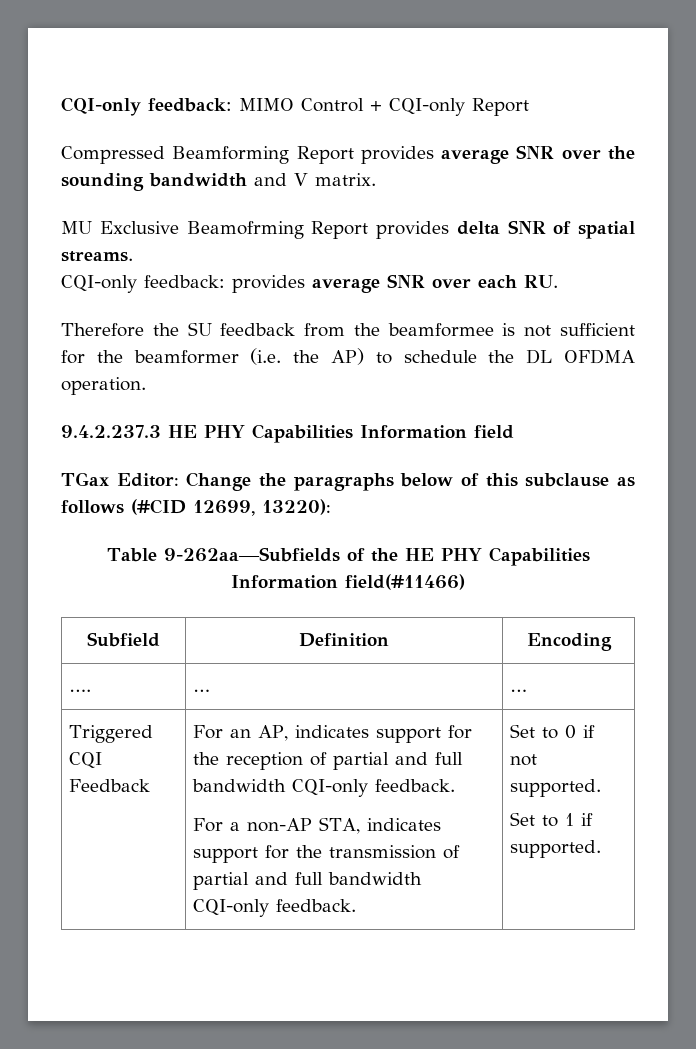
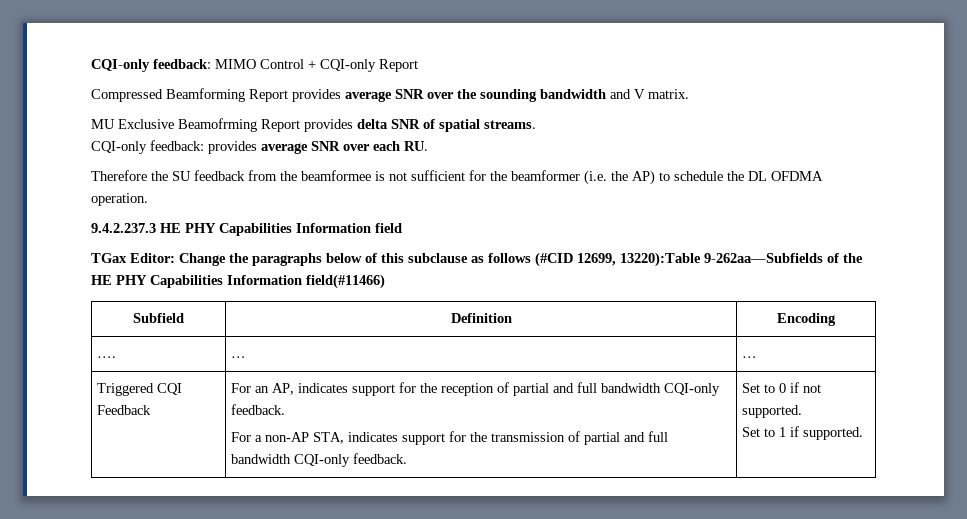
- TGax Editor: Change the paragraphs below of this subclause as follows (#CID 12699, 13220):
- Table 9-262aa—Subfields of the HE PHY Capabilities Information field(#11466)
+ TGax Editor: Change the paragraphs below of this subclause as follows (#CID 12699, 13220):Table 9-262aa—Subfields of the HE PHY Capabilities Information field(#11466)

